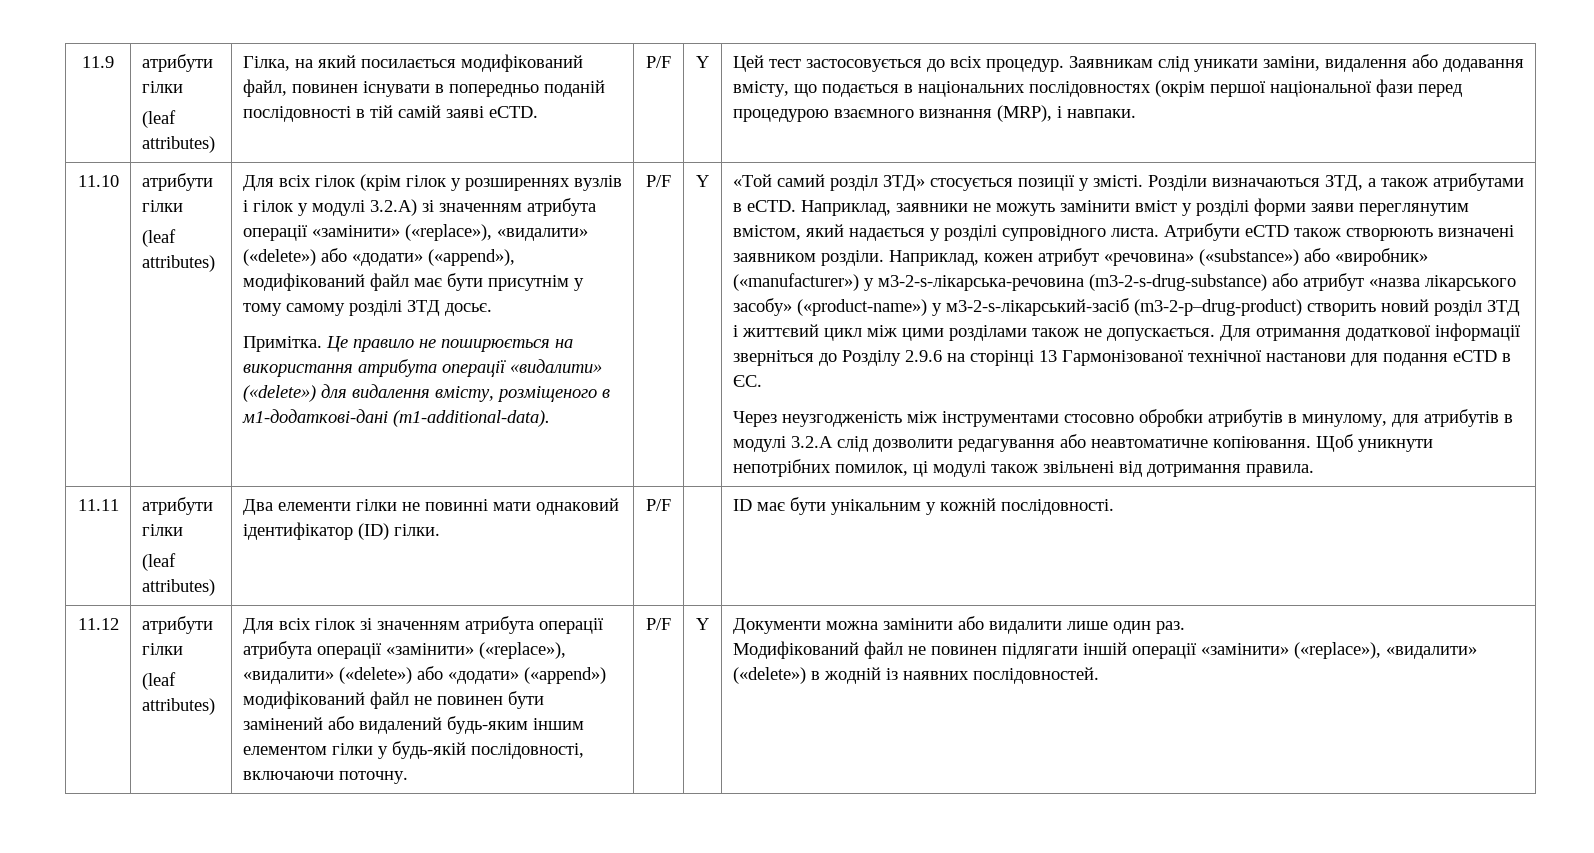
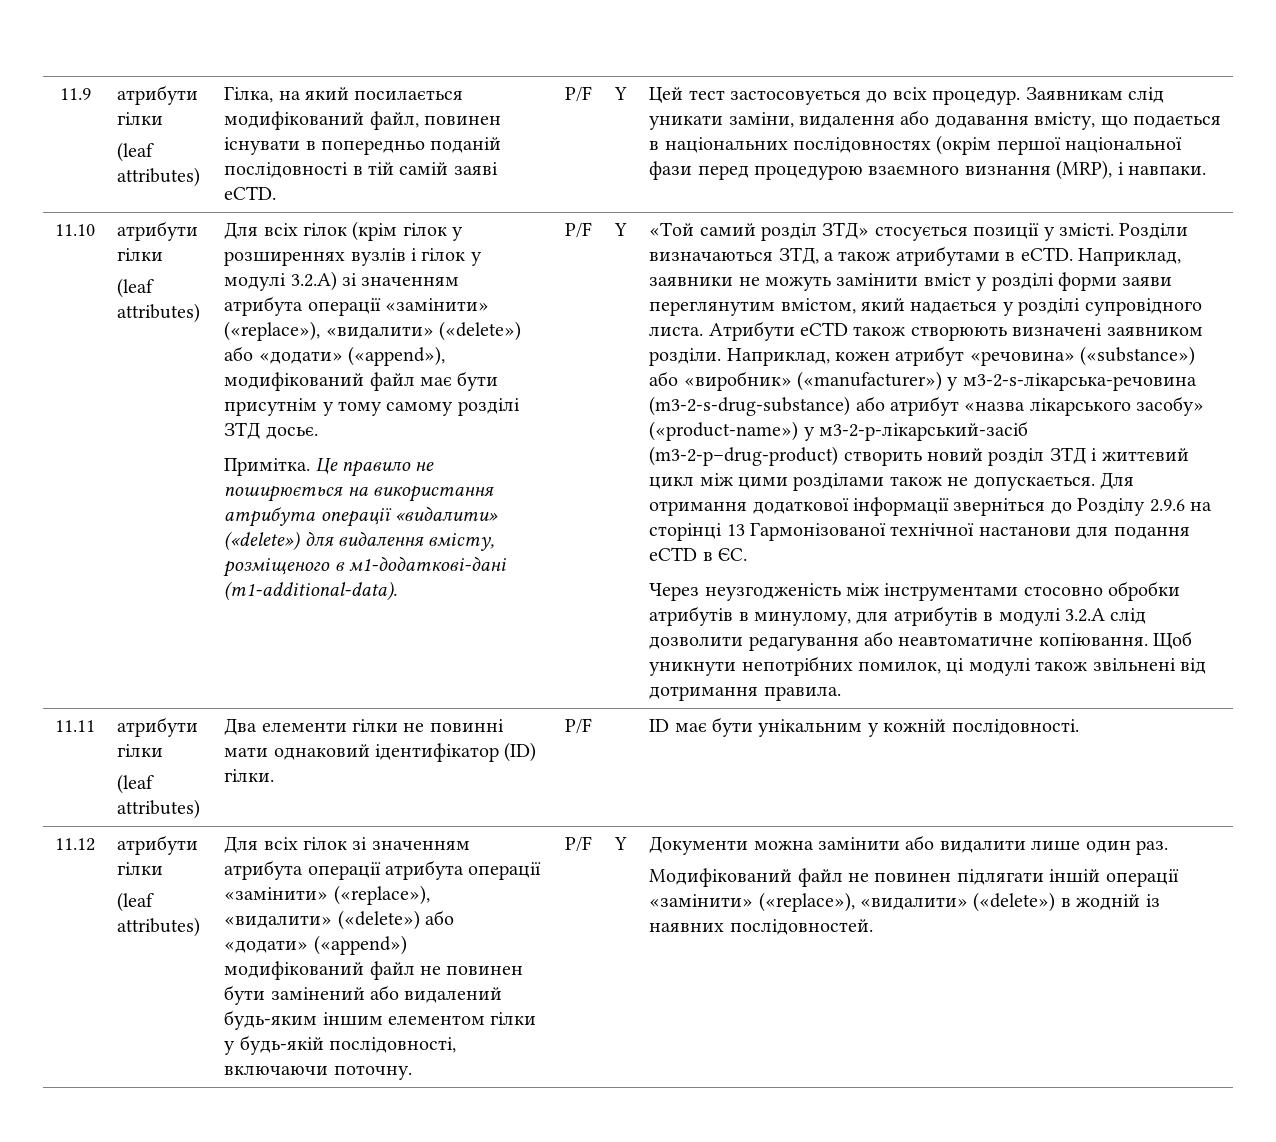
- Наприклад, кожен атрибут «речовина» («substance») або «виробник» («manufacturer») у м3-2-s-лікарська-речовина (m3-2-s-drug-substance) або атрибут «назва лікарського засобу» («product-name») у м3-2-s-лікарський-засіб (m3-2-p–drug-product) створить новий розділ ЗТД і життєвий цикл між цими розділами також не допускається.
+ Наприклад, кожен атрибут «речовина» («substance») або «виробник» («manufacturer») у м3-2-s-лікарська-речовина (m3-2-s-drug-substance) або атрибут «назва лікарського засобу» («product-name») у м3-2-p-лікарський-засіб (m3-2-p–drug-product) створить новий розділ ЗТД і життєвий цикл між цими розділами також не допускається.

